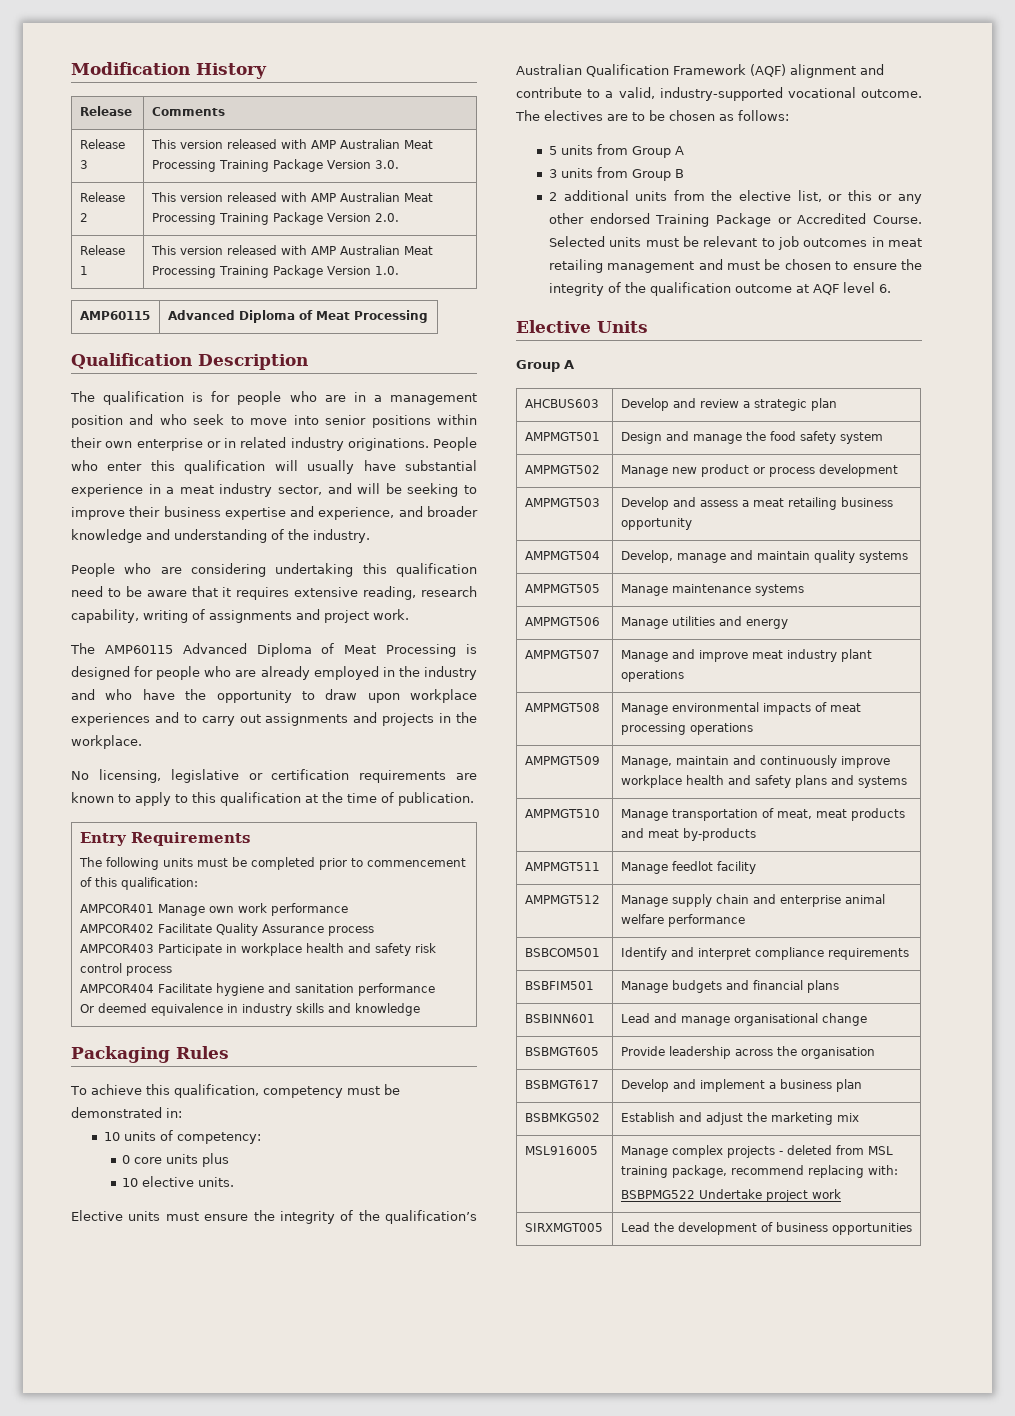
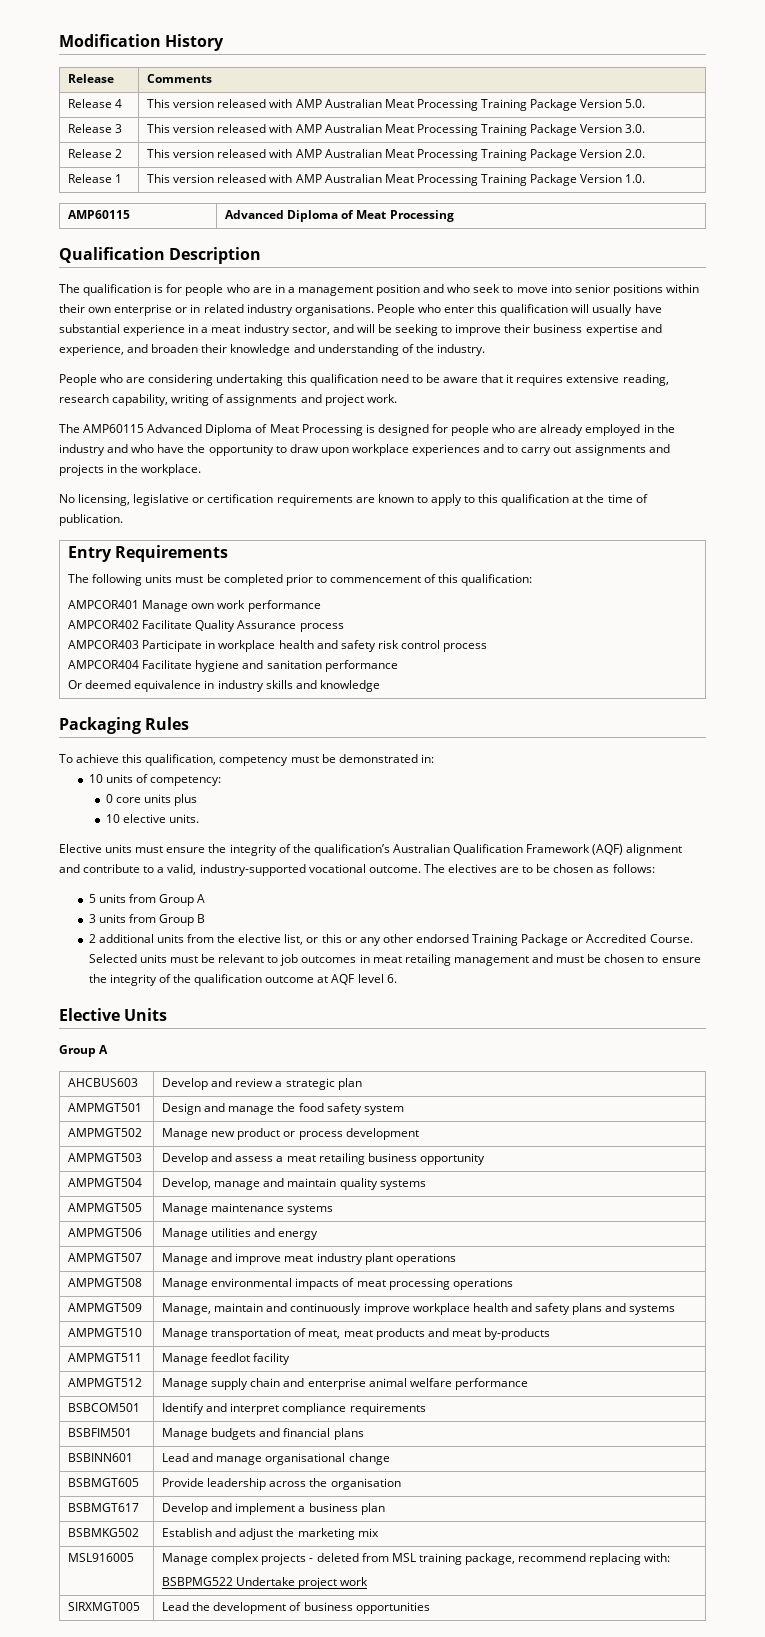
+ Release 4 | This version released with AMP Australian Meat Processing Training Package Version 5.0.
- The qualification is for people who are in a management position and who seek to move into senior positions within their own enterprise or in related industry originations.
+ The qualification is for people who are in a management position and who seek to move into senior positions within their own enterprise or in related industry organisations.
- People who enter this qualification will usually have substantial experience in a meat industry sector, and will be seeking to improve their business expertise and experience, and broader knowledge and understanding of the industry.
+ People who enter this qualification will usually have substantial experience in a meat industry sector, and will be seeking to improve their business expertise and experience, and broaden their knowledge and understanding of the industry.

